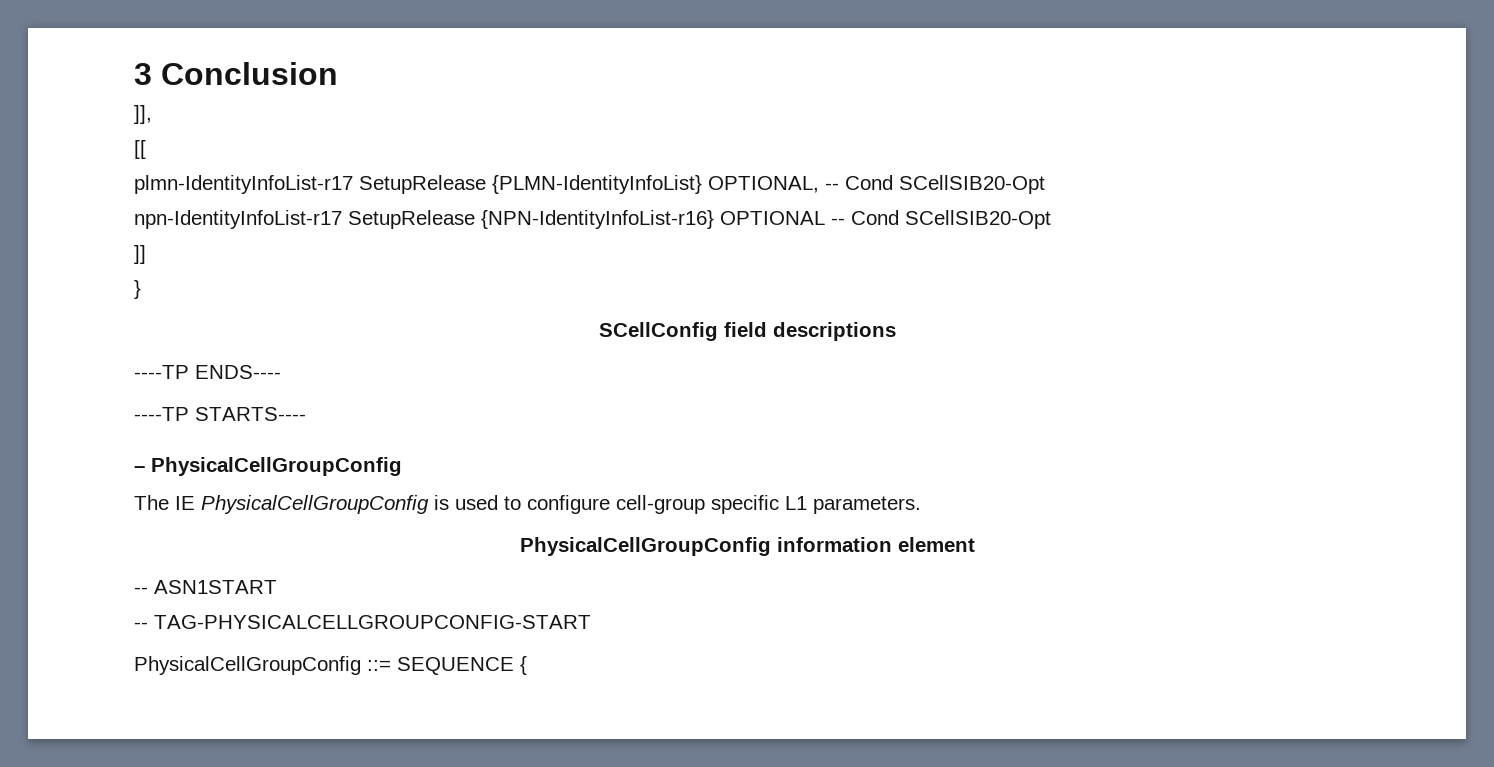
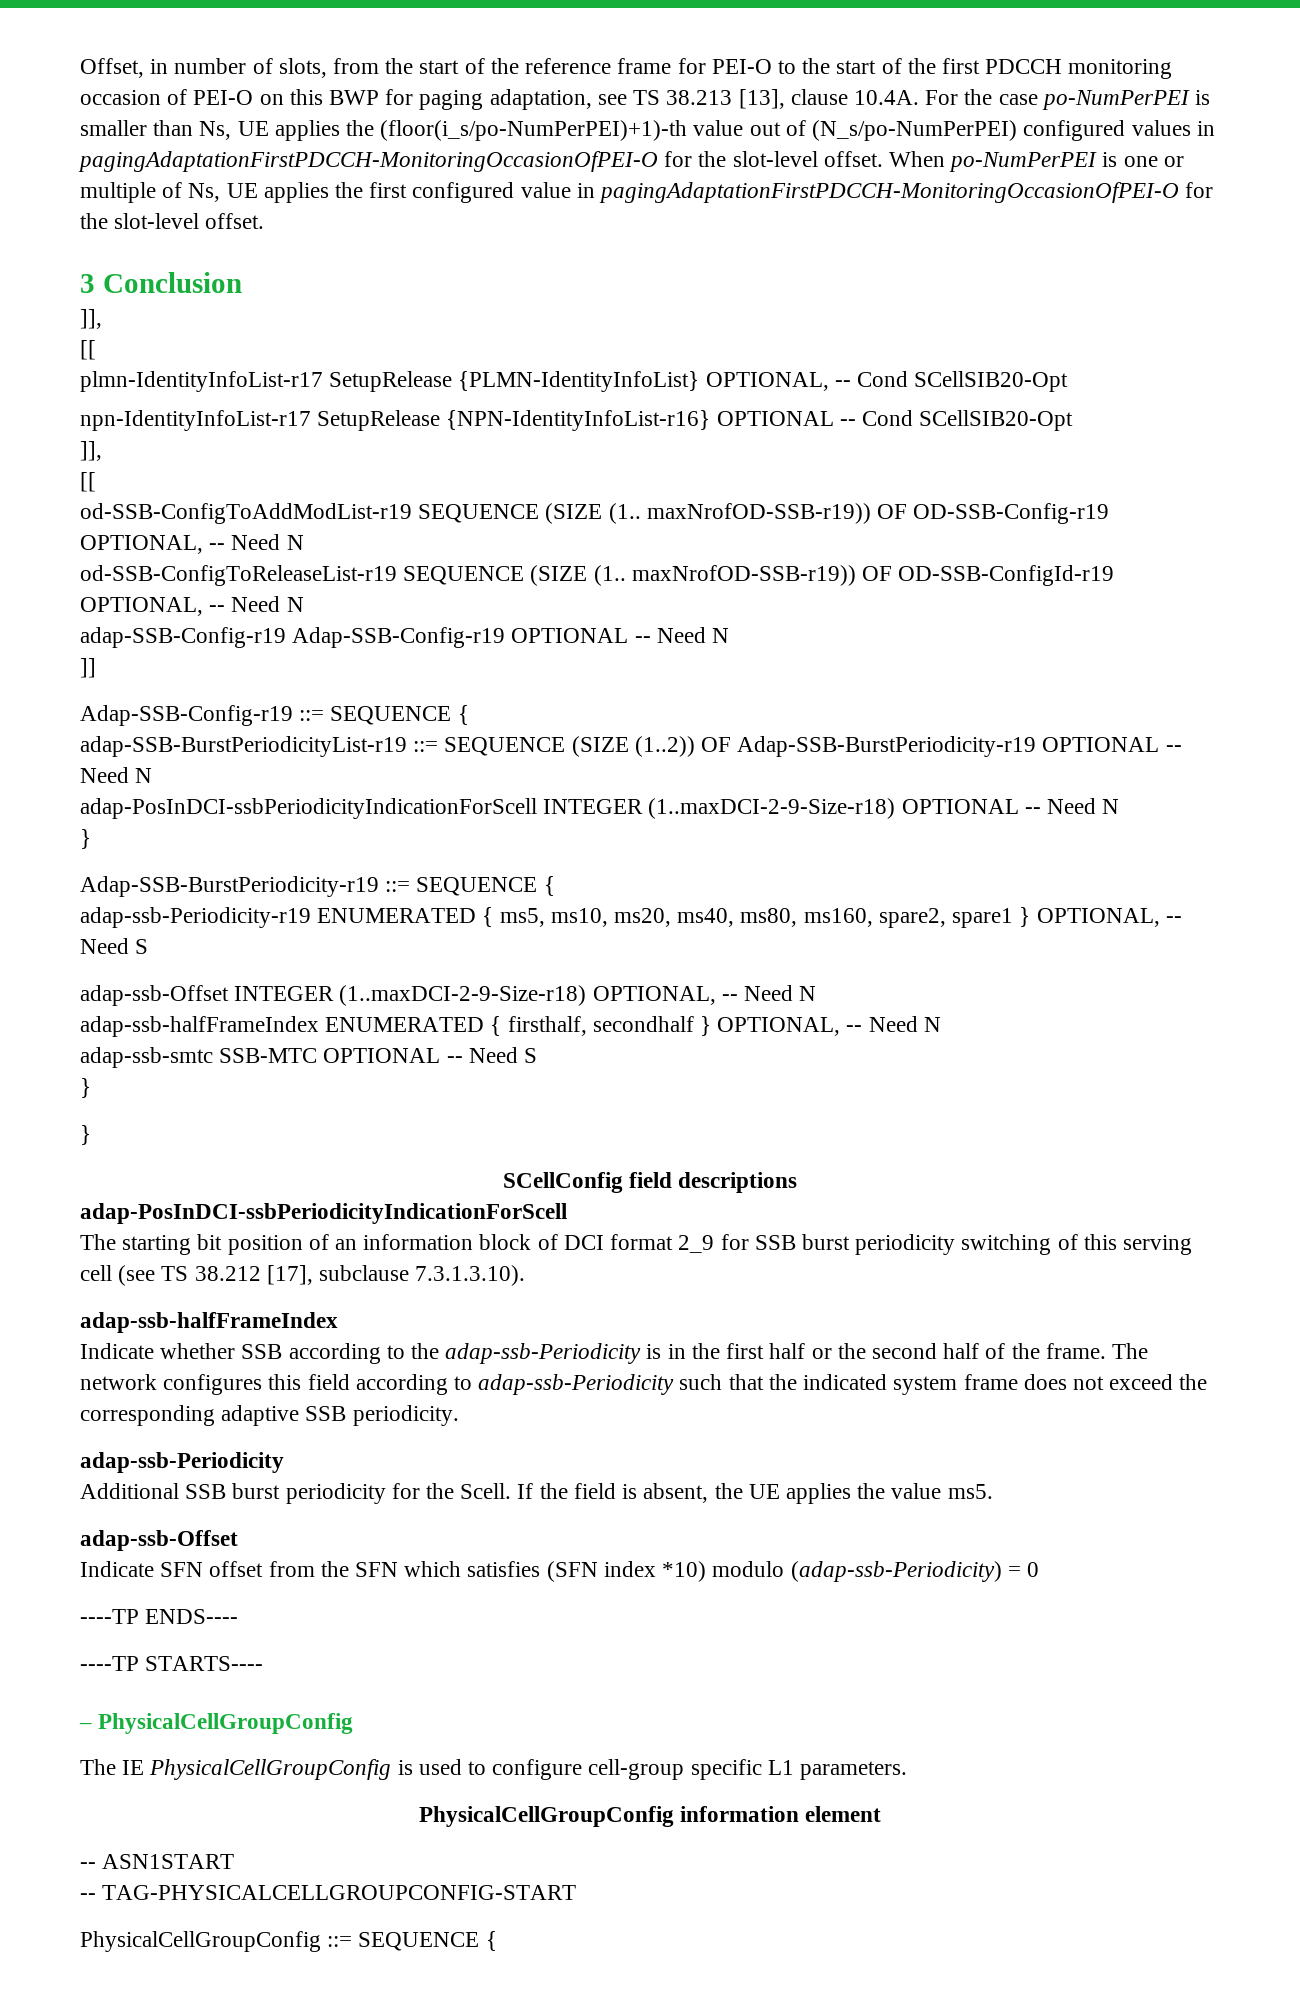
+ Offset, in number of slots, from the start of the reference frame for PEI-O to the start of the first PDCCH monitoring occasion of PEI-O on this BWP for paging adaptation, see TS 38.213 [13], clause 10.4A. For the case po-NumPerPEI is smaller than Ns, UE applies the (floor(i_s/po-NumPerPEI)+1)-th value out of (N_s/po-NumPerPEI) configured values in pagingAdaptationFirstPDCCH-MonitoringOccasionOfPEI-O for the slot-level offset. When po-NumPerPEI is one or multiple of Ns, UE applies the first configured value in pagingAdaptationFirstPDCCH-MonitoringOccasionOfPEI-O for the slot-level offset.
  npn-IdentityInfoList-r17 SetupRelease {NPN-IdentityInfoList-r16} OPTIONAL -- Cond SCellSIB20-Opt
+ ]],
+ [[
+ od-SSB-ConfigToAddModList-r19 SEQUENCE (SIZE (1.. maxNrofOD-SSB-r19)) OF OD-SSB-Config-r19 OPTIONAL, -- Need N
+ od-SSB-ConfigToReleaseList-r19 SEQUENCE (SIZE (1.. maxNrofOD-SSB-r19)) OF OD-SSB-ConfigId-r19 OPTIONAL, -- Need N
+ adap-SSB-Config-r19 Adap-SSB-Config-r19 OPTIONAL -- Need N
  ]]
+ Adap-SSB-Config-r19 ::= SEQUENCE {
+ adap-SSB-BurstPeriodicityList-r19 ::= SEQUENCE (SIZE (1..2)) OF Adap-SSB-BurstPeriodicity-r19 OPTIONAL -- Need N
+ adap-PosInDCI-ssbPeriodicityIndicationForScell INTEGER (1..maxDCI-2-9-Size-r18) OPTIONAL -- Need N
+ }
+ Adap-SSB-BurstPeriodicity-r19 ::= SEQUENCE {
+ adap-ssb-Periodicity-r19 ENUMERATED { ms5, ms10, ms20, ms40, ms80, ms160, spare2, spare1 } OPTIONAL, -- Need S
+ adap-ssb-Offset INTEGER (1..maxDCI-2-9-Size-r18) OPTIONAL, -- Need N
+ adap-ssb-halfFrameIndex ENUMERATED { firsthalf, secondhalf } OPTIONAL, -- Need N
+ adap-ssb-smtc SSB-MTC OPTIONAL -- Need S
+ }
  }
  SCellConfig field descriptions
+ adap-PosInDCI-ssbPeriodicityIndicationForScell
+ The starting bit position of an information block of DCI format 2_9 for SSB burst periodicity switching of this serving cell (see TS 38.212 [17], subclause 7.3.1.3.10).
+ adap-ssb-halfFrameIndex
+ Indicate whether SSB according to the adap-ssb-Periodicity is in the first half or the second half of the frame. The network configures this field according to adap-ssb-Periodicity such that the indicated system frame does not exceed the corresponding adaptive SSB periodicity.
+ adap-ssb-Periodicity
+ Additional SSB burst periodicity for the Scell. If the field is absent, the UE applies the value ms5.
+ adap-ssb-Offset
+ Indicate SFN offset from the SFN which satisfies (SFN index *10) modulo (adap-ssb-Periodicity) = 0

